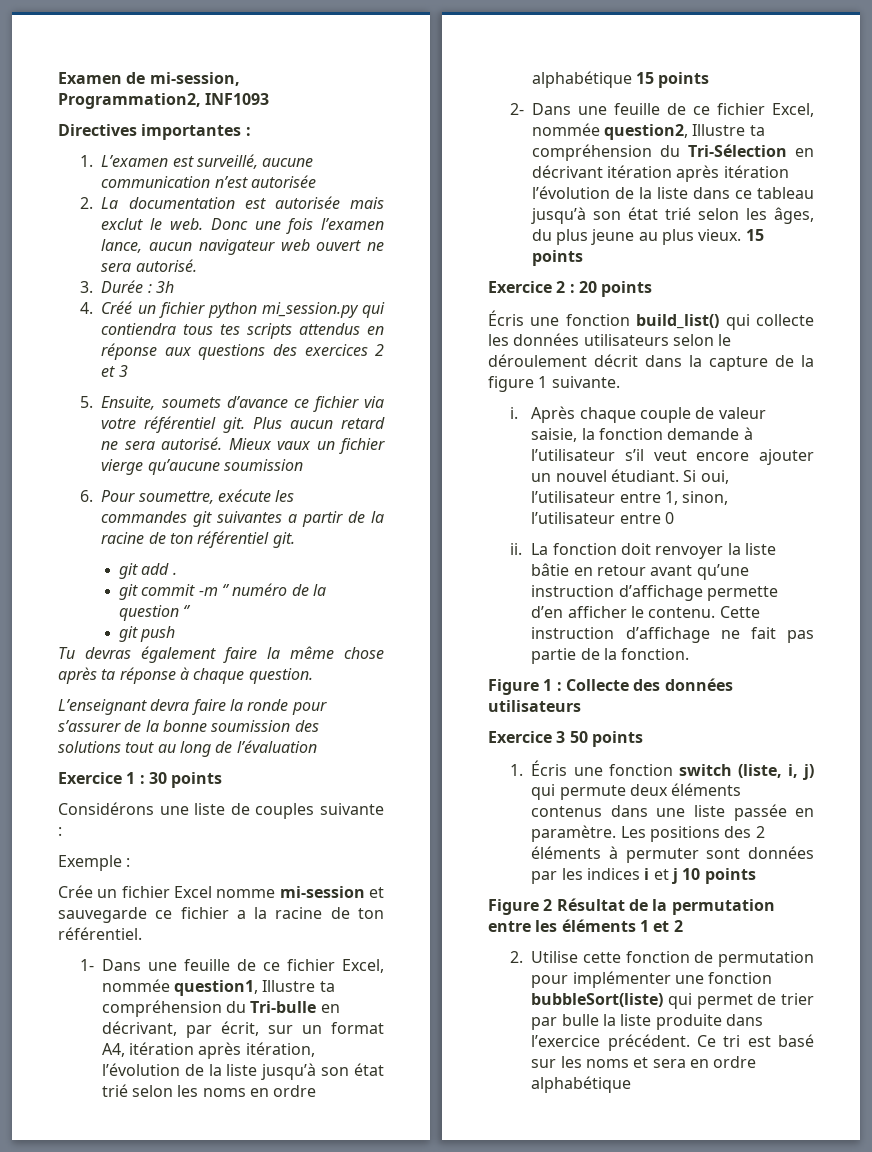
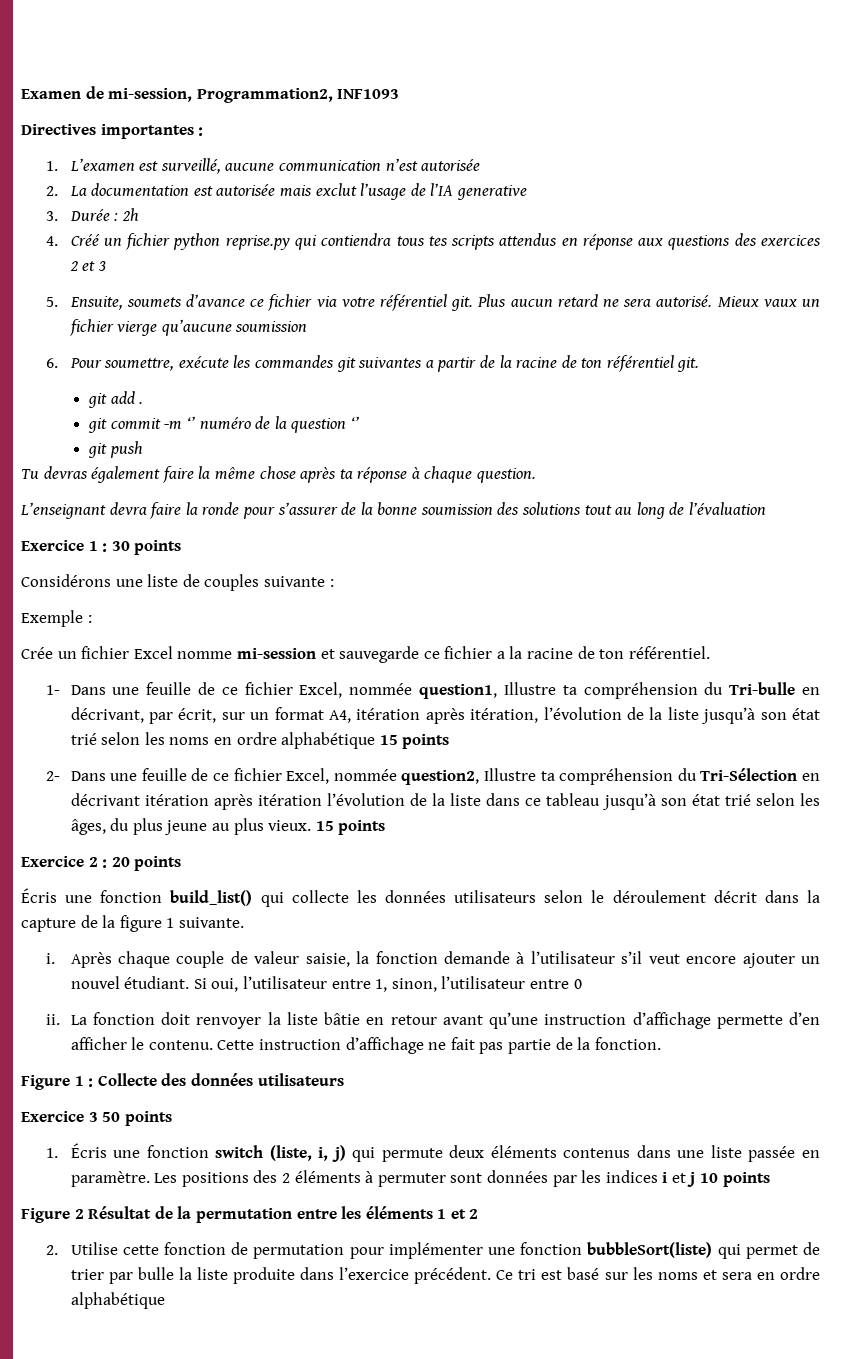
- 2. La documentation est autorisée mais exclut le web. Donc une fois l’examen lance, aucun navigateur web ouvert ne sera autorisé.
+ 2. La documentation est autorisée mais exclut l’usage de l’IA generative
- 3. Durée : 3h
+ 3. Durée : 2h
- 4. Créé un fichier python mi_session.py qui contiendra tous tes scripts attendus en réponse aux questions des exercices 2 et 3
+ 4. Créé un fichier python reprise.py qui contiendra tous tes scripts attendus en réponse aux questions des exercices 2 et 3

